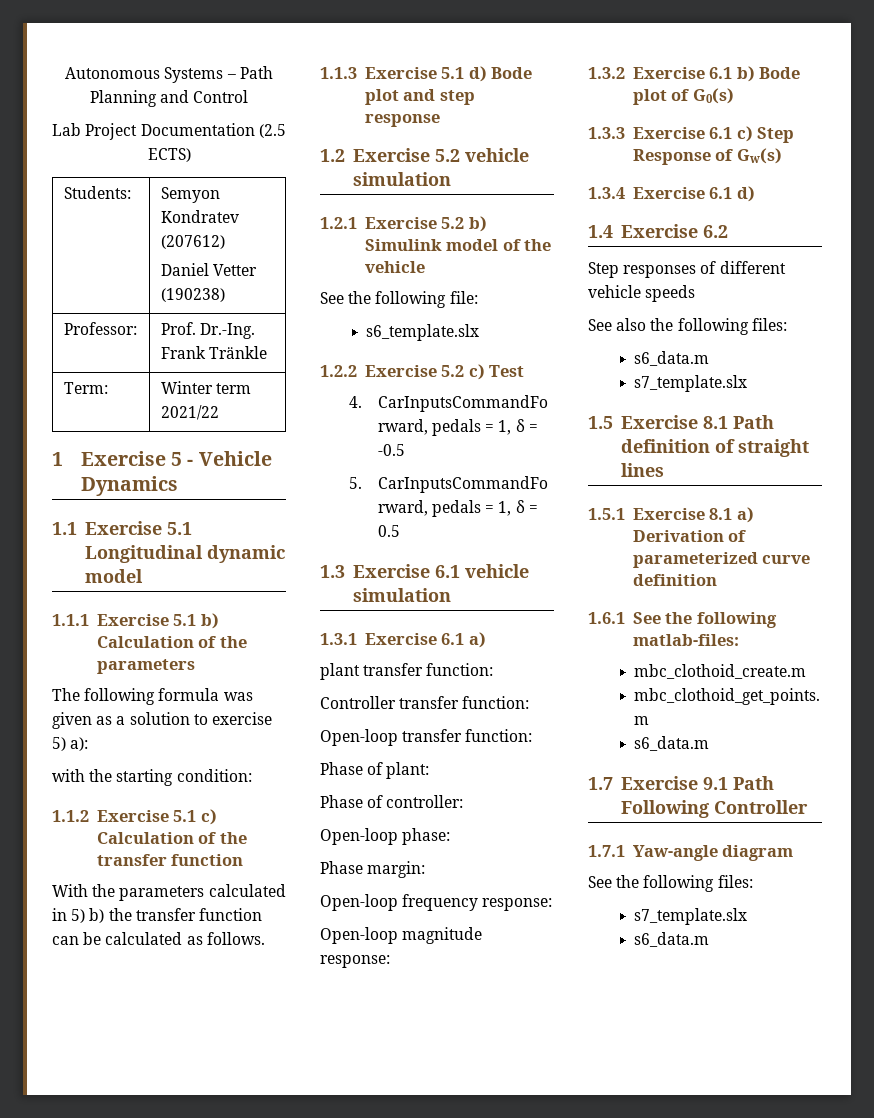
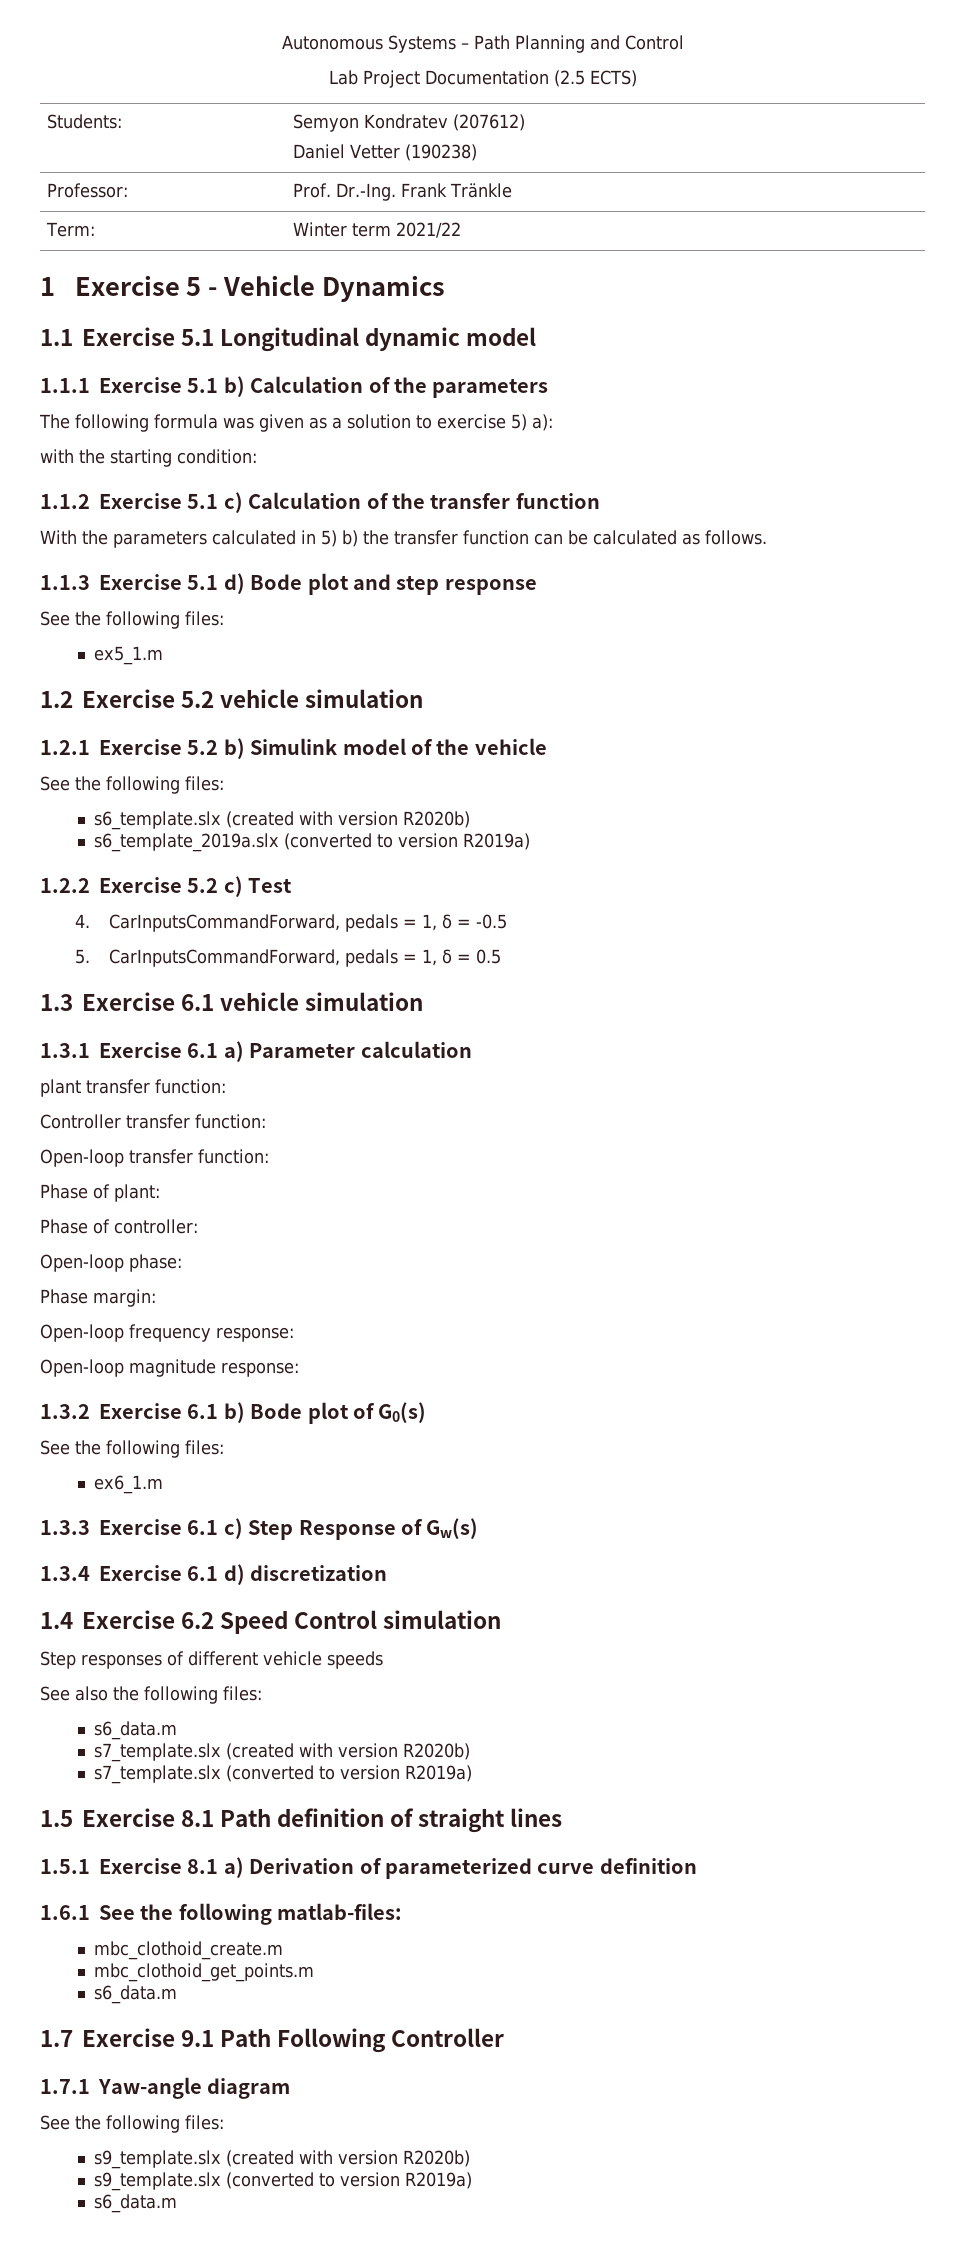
  1.1.3 Exercise 5.1 d) Bode plot and step response
+ See the following files:
+ ex5_1.m
  1.2.1 Exercise 5.2 b) Simulink model of the vehicle
- See the following file:
+ See the following files:
- s6_template.slx
+ s6_template.slx (created with version R2020b)
+ s6_template_2019a.slx (converted to version R2019a)
- 1.3.1 Exercise 6.1 a)
+ 1.3.1 Exercise 6.1 a) Parameter calculation
  1.3.2 Exercise 6.1 b) Bode plot of G0(s)
+ See the following files:
+ ex6_1.m
- 1.3.4 Exercise 6.1 d)
+ 1.3.4 Exercise 6.1 d) discretization
- 1.4 Exercise 6.2
+ 1.4 Exercise 6.2 Speed Control simulation
  See also the following files:
  s6_data.m
- s7_template.slx
+ s7_template.slx (created with version R2020b)
+ s7_template.slx (converted to version R2019a)
  1.7.1 Yaw-angle diagram
  See the following files:
- s7_template.slx
+ s9_template.slx (created with version R2020b)
+ s9_template.slx (converted to version R2019a)

